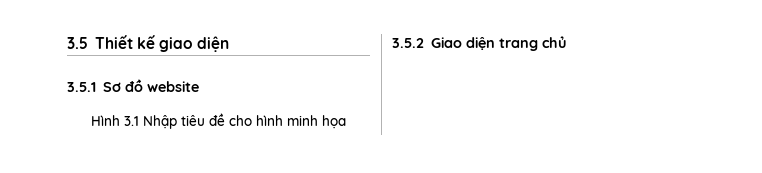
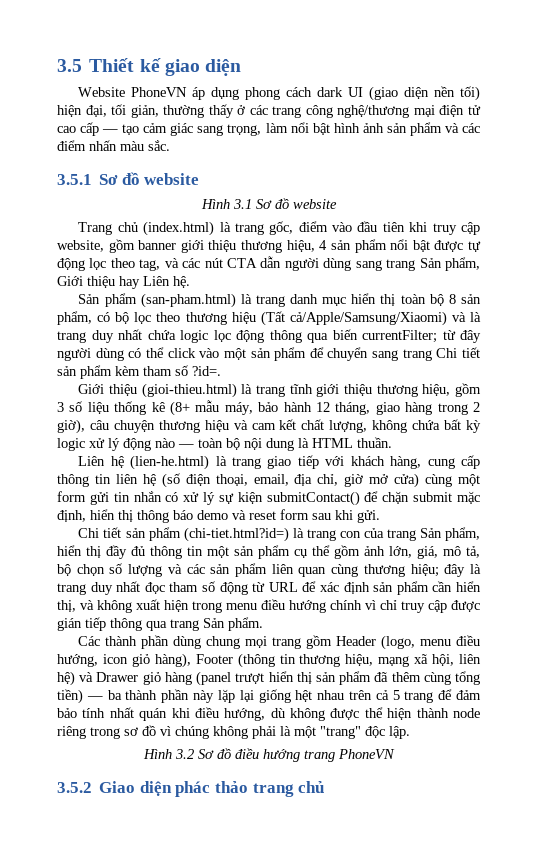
+ Website PhoneVN áp dụng phong cách dark UI (giao diện nền tối) hiện đại, tối giản, thường thấy ở các trang công nghệ/thương mại điện tử cao cấp — tạo cảm giác sang trọng, làm nổi bật hình ảnh sản phẩm và các điểm nhấn màu sắc.
- Hình 3.1 Nhập tiêu đề cho hình minh họa
+ Hình 3.1 Sơ đồ website
+ Trang chủ (index.html) là trang gốc, điểm vào đầu tiên khi truy cập website, gồm banner giới thiệu thương hiệu, 4 sản phẩm nổi bật được tự động lọc theo tag, và các nút CTA dẫn người dùng sang trang Sản phẩm, Giới thiệu hay Liên hệ.
+ Sản phẩm (san-pham.html) là trang danh mục hiển thị toàn bộ 8 sản phẩm, có bộ lọc theo thương hiệu (Tất cả/Apple/Samsung/Xiaomi) và là trang duy nhất chứa logic lọc động thông qua biến currentFilter; từ đây người dùng có thể click vào một sản phẩm để chuyển sang trang Chi tiết sản phẩm kèm tham số ?id=.
+ Giới thiệu (gioi-thieu.html) là trang tĩnh giới thiệu thương hiệu, gồm 3 số liệu thống kê (8+ mẫu máy, bảo hành 12 tháng, giao hàng trong 2 giờ), câu chuyện thương hiệu và cam kết chất lượng, không chứa bất kỳ logic xử lý động nào — toàn bộ nội dung là HTML thuần.
+ Liên hệ (lien-he.html) là trang giao tiếp với khách hàng, cung cấp thông tin liên hệ (số điện thoại, email, địa chỉ, giờ mở cửa) cùng một form gửi tin nhắn có xử lý sự kiện submitContact() để chặn submit mặc định, hiển thị thông báo demo và reset form sau khi gửi.
+ Chi tiết sản phẩm (chi-tiet.html?id=) là trang con của trang Sản phẩm, hiển thị đầy đủ thông tin một sản phẩm cụ thể gồm ảnh lớn, giá, mô tả, bộ chọn số lượng và các sản phẩm liên quan cùng thương hiệu; đây là trang duy nhất đọc tham số động từ URL để xác định sản phẩm cần hiển thị, và không xuất hiện trong menu điều hướng chính vì chỉ truy cập được gián tiếp thông qua trang Sản phẩm.
+ Các thành phần dùng chung mọi trang gồm Header (logo, menu điều hướng, icon giỏ hàng), Footer (thông tin thương hiệu, mạng xã hội, liên hệ) và Drawer giỏ hàng (panel trượt hiển thị sản phẩm đã thêm cùng tổng tiền) — ba thành phần này lặp lại giống hệt nhau trên cả 5 trang để đảm bảo tính nhất quán khi điều hướng, dù không được thể hiện thành node riêng trong sơ đồ vì chúng không phải là một "trang" độc lập.
+ Hình 3.2 Sơ đồ điều hướng trang PhoneVN
- 3.5.2 Giao diện trang chủ
+ 3.5.2 Giao diện phác thảo trang chủ

